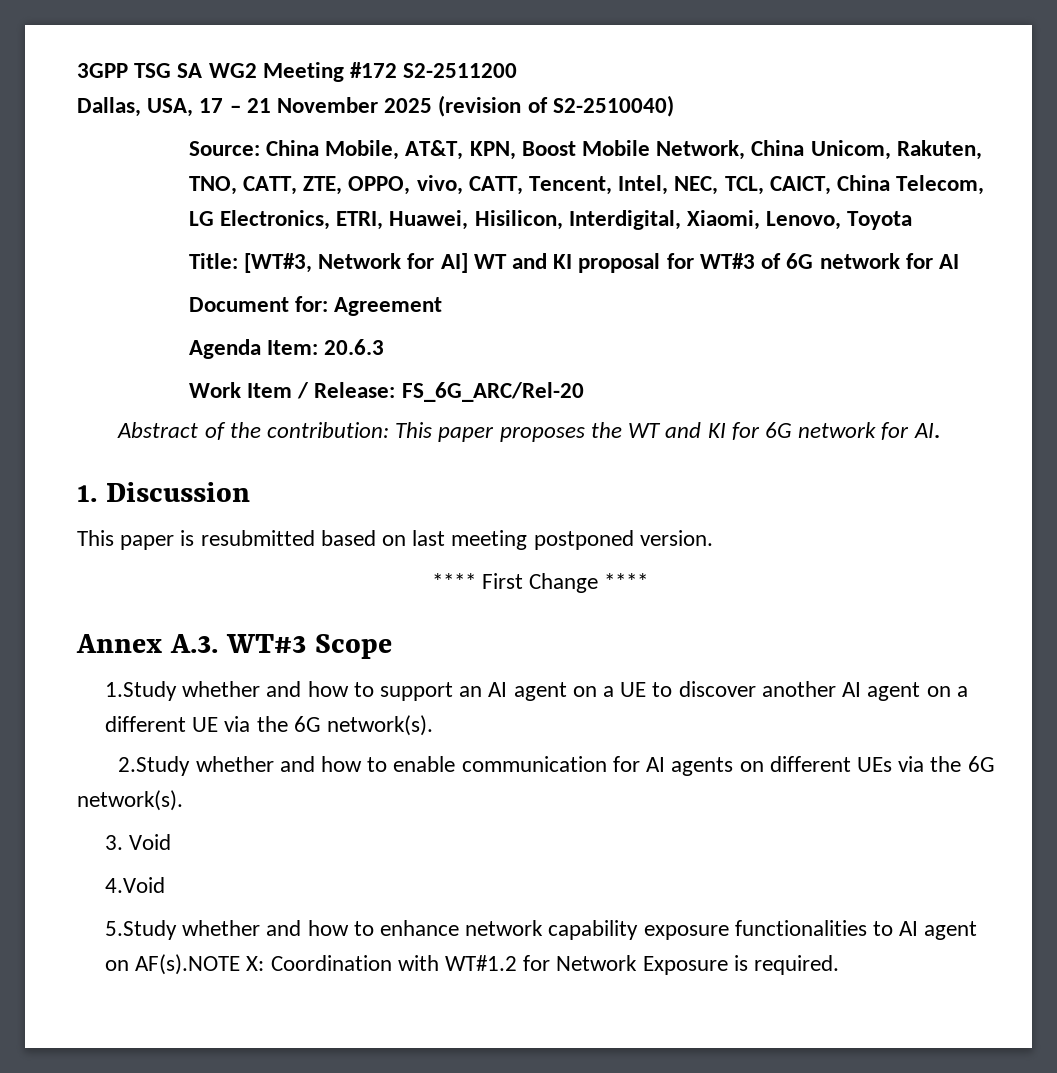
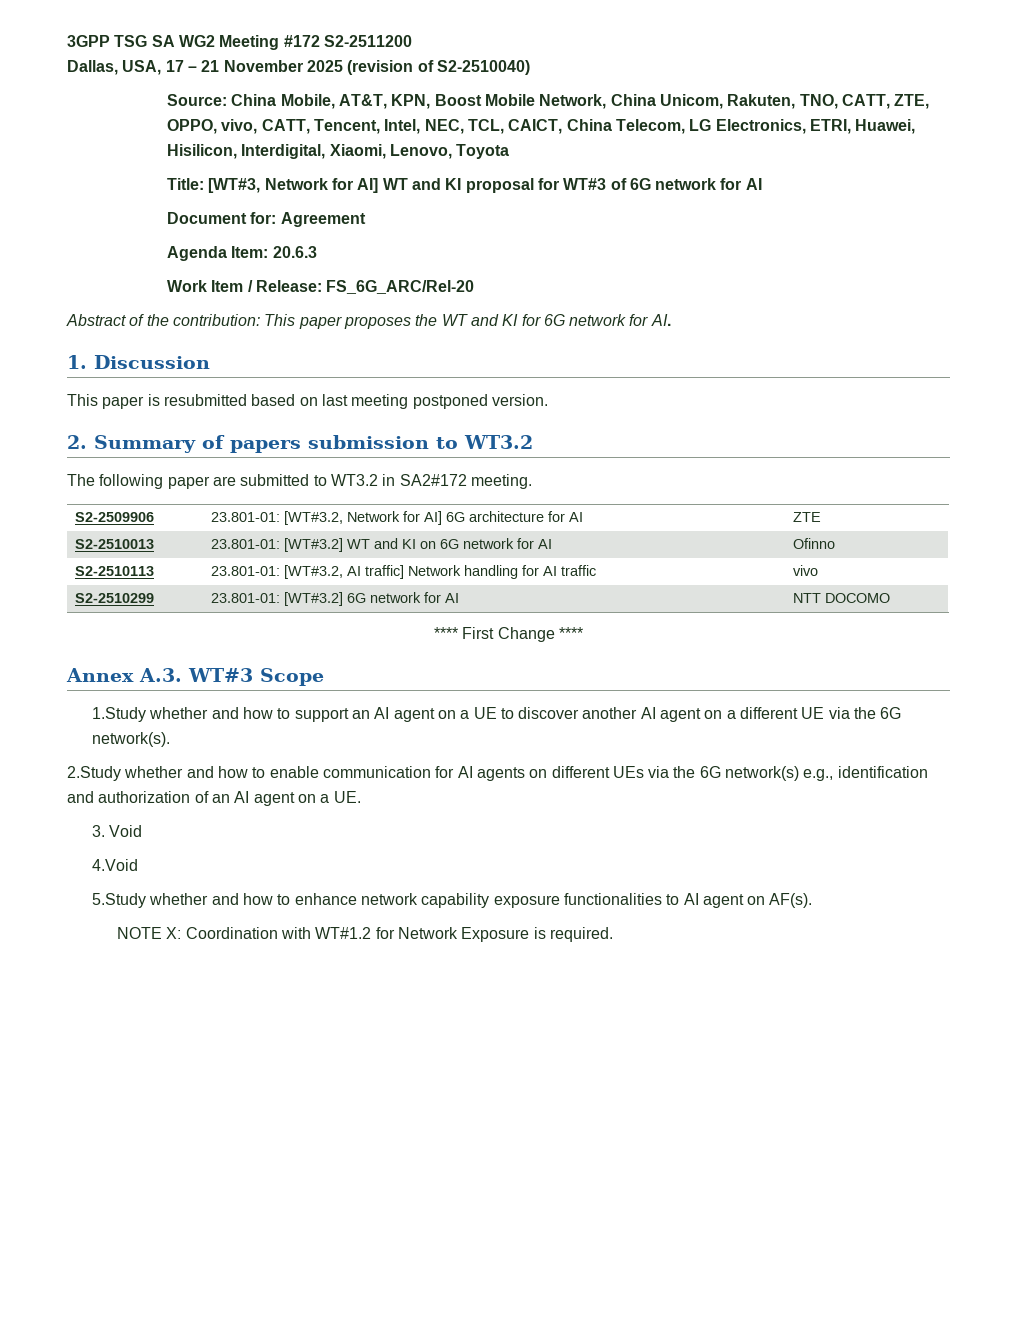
+ 2. Summary of papers submission to WT3.2
+ The following paper are submitted to WT3.2 in SA2#172 meeting.
+ S2-2509906 | 23.801-01: [WT#3.2, Network for AI] 6G architecture for AI | ZTE
+ S2-2510013 | 23.801-01: [WT#3.2] WT and KI on 6G network for AI | Ofinno
+ S2-2510113 | 23.801-01: [WT#3.2, AI traffic] Network handling for AI traffic | vivo
+ S2-2510299 | 23.801-01: [WT#3.2] 6G network for AI | NTT DOCOMO
- 2.Study whether and how to enable communication for AI agents on different UEs via the 6G network(s).
+ 2.Study whether and how to enable communication for AI agents on different UEs via the 6G network(s) e.g., identification and authorization of an AI agent on a UE.
- 5.Study whether and how to enhance network capability exposure functionalities to AI agent on AF(s).NOTE X: Coordination with WT#1.2 for Network Exposure is required.
+ 5.Study whether and how to enhance network capability exposure functionalities to AI agent on AF(s).
+ NOTE X: Coordination with WT#1.2 for Network Exposure is required.

